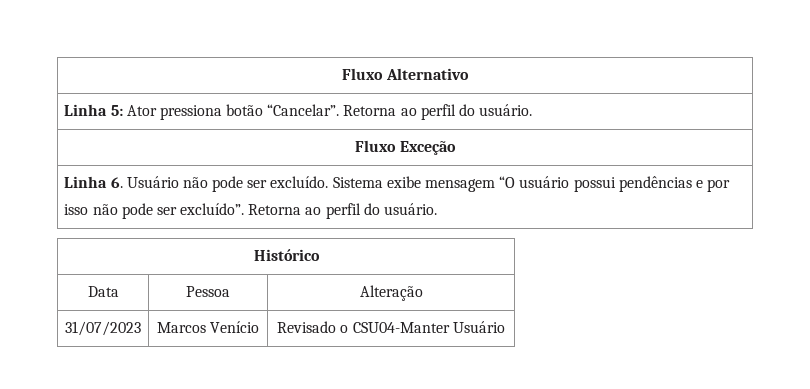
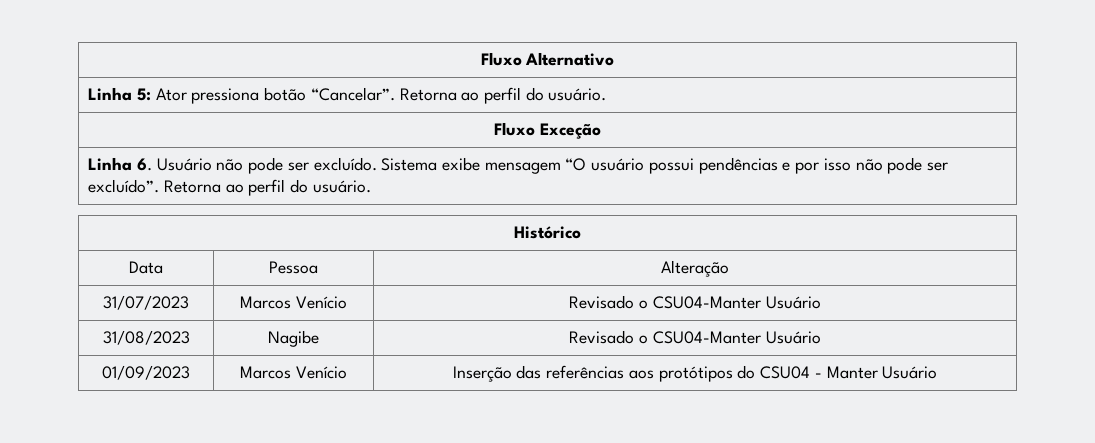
+ 31/08/2023 | Nagibe | Revisado o CSU04-Manter Usuário
+ 01/09/2023 | Marcos Venício | Inserção das referências aos protótipos do CSU04 - Manter Usuário

